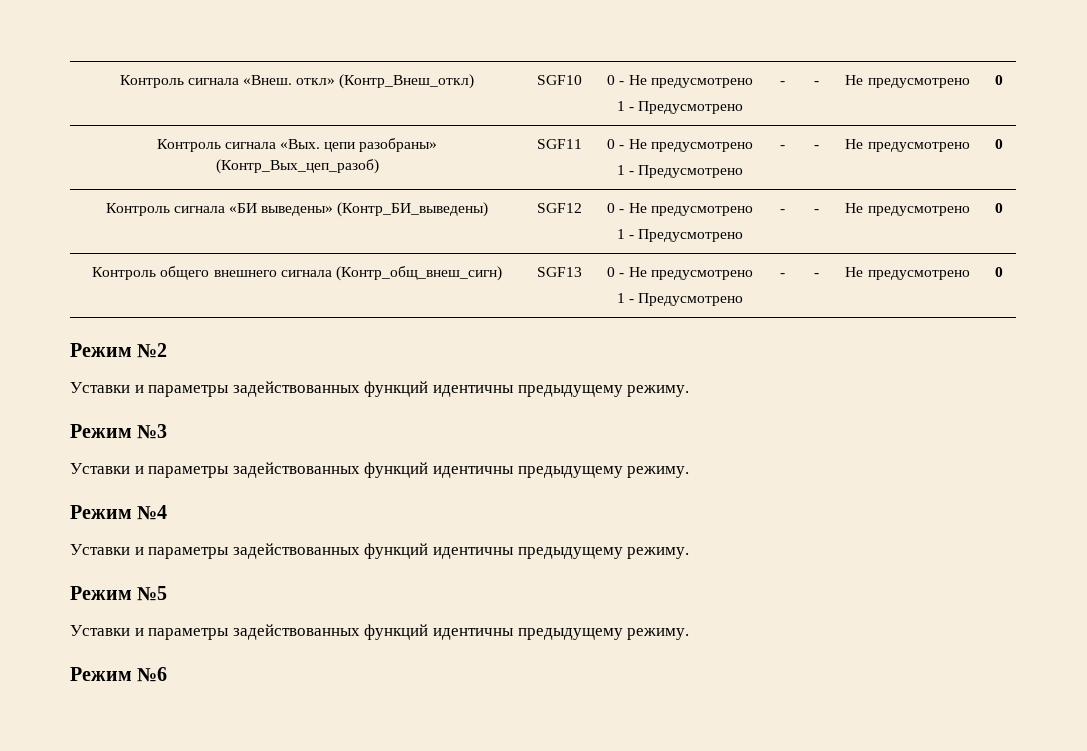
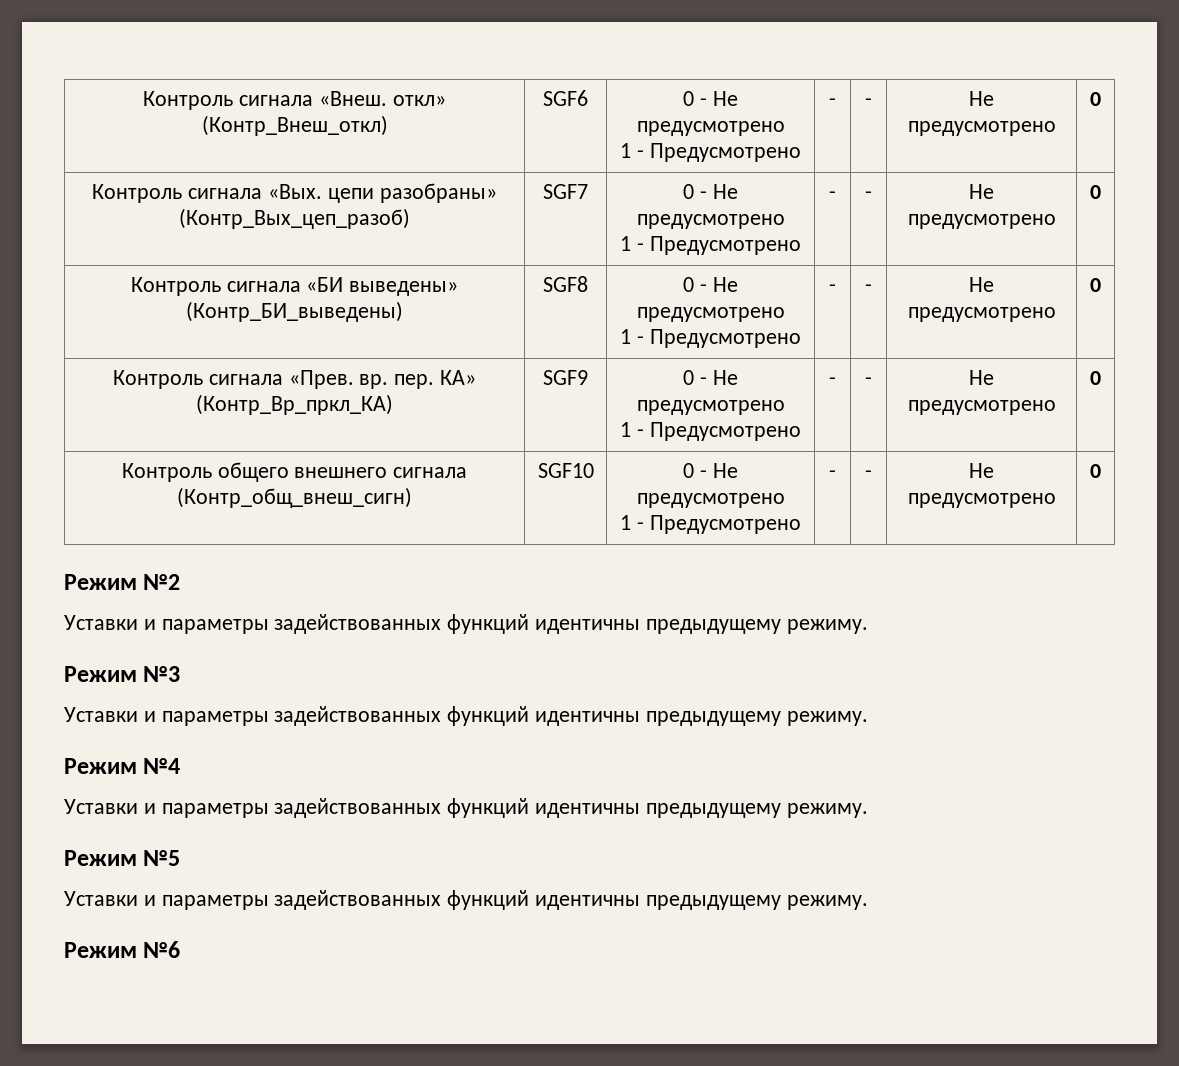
- Контроль сигнала «Внеш. откл» (Контр_Внеш_откл) | SGF10 | 0 - Не предусмотрено
+ Контроль сигнала «Внеш. откл» (Контр_Внеш_откл) | SGF6 | 0 - Не предусмотрено
- Контроль сигнала «Вых. цепи разобраны» (Контр_Вых_цеп_разоб) | SGF11 | 0 - Не предусмотрено
+ Контроль сигнала «Вых. цепи разобраны» (Контр_Вых_цеп_разоб) | SGF7 | 0 - Не предусмотрено
- Контроль сигнала «БИ выведены» (Контр_БИ_выведены) | SGF12 | 0 - Не предусмотрено
+ Контроль сигнала «БИ выведены» (Контр_БИ_выведены) | SGF8 | 0 - Не предусмотрено
+ 1 - Предусмотрено | - | - | Не предусмотрено | 0
+ Контроль сигнала «Прев. вр. пер. КА» (Контр_Вр_пркл_КА) | SGF9 | 0 - Не предусмотрено
- Контроль общего внешнего сигнала (Контр_общ_внеш_сигн) | SGF13 | 0 - Не предусмотрено
+ Контроль общего внешнего сигнала (Контр_общ_внеш_сигн) | SGF10 | 0 - Не предусмотрено

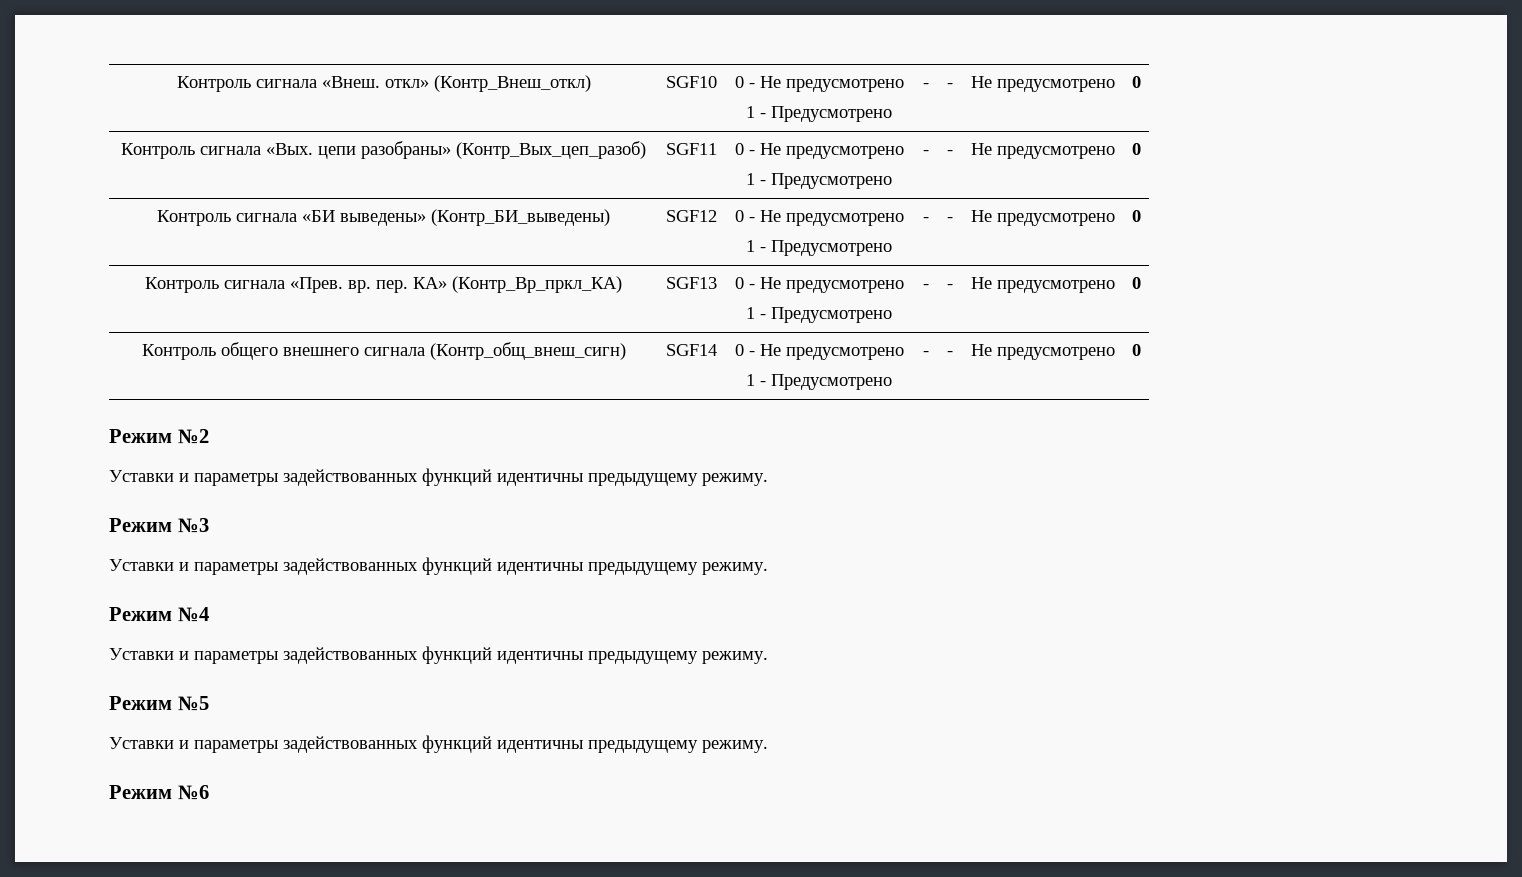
- Контроль сигнала «Внеш. откл» (Контр_Внеш_откл) | SGF6 | 0 - Не предусмотрено
+ Контроль сигнала «Внеш. откл» (Контр_Внеш_откл) | SGF10 | 0 - Не предусмотрено
- Контроль сигнала «Вых. цепи разобраны» (Контр_Вых_цеп_разоб) | SGF7 | 0 - Не предусмотрено
+ Контроль сигнала «Вых. цепи разобраны» (Контр_Вых_цеп_разоб) | SGF11 | 0 - Не предусмотрено
- Контроль сигнала «БИ выведены» (Контр_БИ_выведены) | SGF8 | 0 - Не предусмотрено
+ Контроль сигнала «БИ выведены» (Контр_БИ_выведены) | SGF12 | 0 - Не предусмотрено
- Контроль сигнала «Прев. вр. пер. КА» (Контр_Вр_пркл_КА) | SGF9 | 0 - Не предусмотрено
+ Контроль сигнала «Прев. вр. пер. КА» (Контр_Вр_пркл_КА) | SGF13 | 0 - Не предусмотрено
- Контроль общего внешнего сигнала (Контр_общ_внеш_сигн) | SGF10 | 0 - Не предусмотрено
+ Контроль общего внешнего сигнала (Контр_общ_внеш_сигн) | SGF14 | 0 - Не предусмотрено

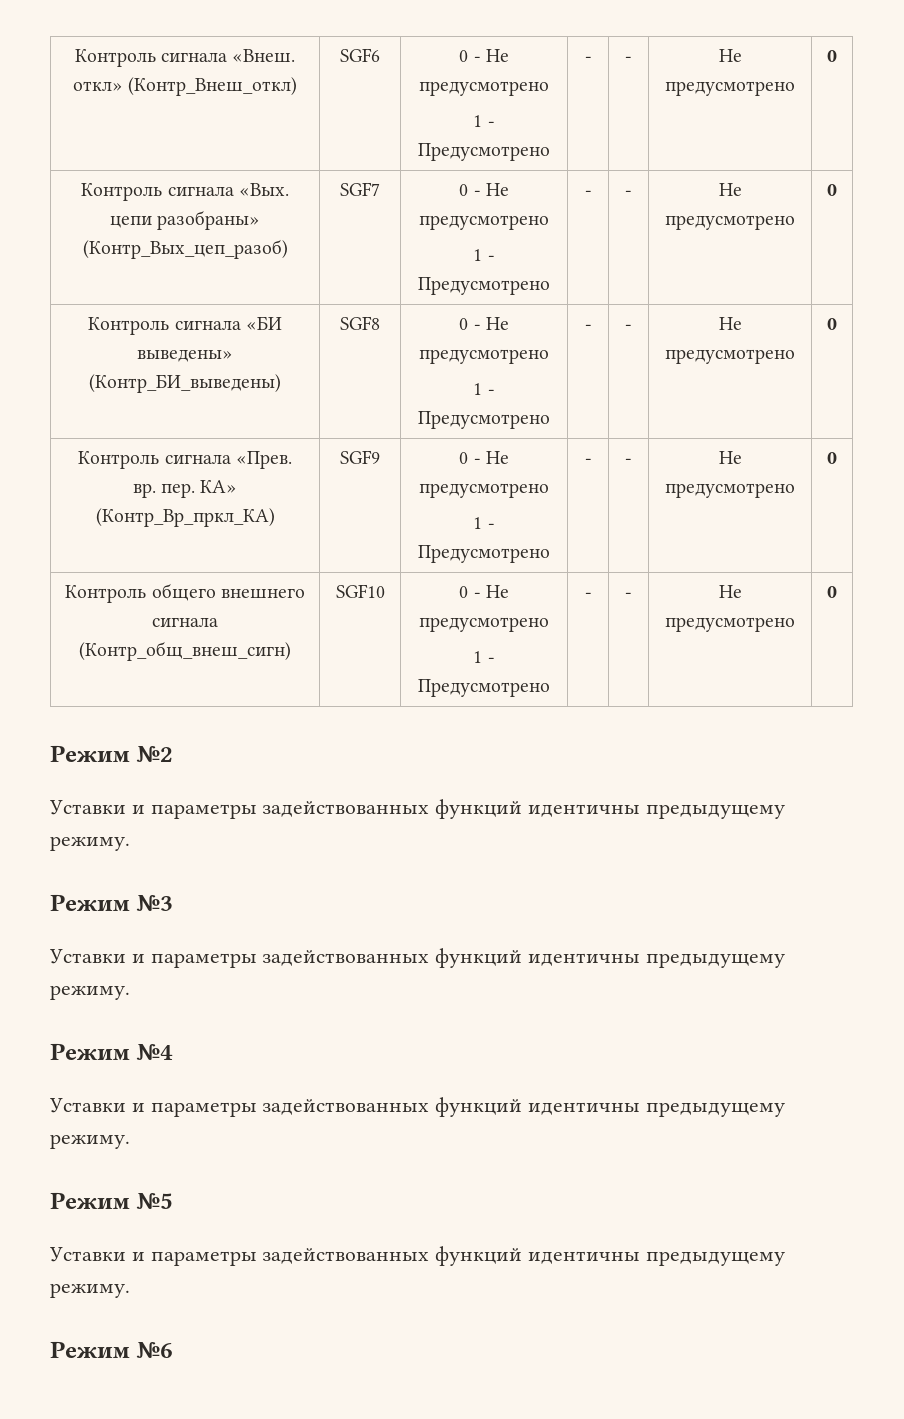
- Контроль сигнала «Внеш. откл» (Контр_Внеш_откл) | SGF10 | 0 - Не предусмотрено
+ Контроль сигнала «Внеш. откл» (Контр_Внеш_откл) | SGF6 | 0 - Не предусмотрено
- Контроль сигнала «Вых. цепи разобраны» (Контр_Вых_цеп_разоб) | SGF11 | 0 - Не предусмотрено
+ Контроль сигнала «Вых. цепи разобраны» (Контр_Вых_цеп_разоб) | SGF7 | 0 - Не предусмотрено
- Контроль сигнала «БИ выведены» (Контр_БИ_выведены) | SGF12 | 0 - Не предусмотрено
+ Контроль сигнала «БИ выведены» (Контр_БИ_выведены) | SGF8 | 0 - Не предусмотрено
- Контроль сигнала «Прев. вр. пер. КА» (Контр_Вр_пркл_КА) | SGF13 | 0 - Не предусмотрено
+ Контроль сигнала «Прев. вр. пер. КА» (Контр_Вр_пркл_КА) | SGF9 | 0 - Не предусмотрено
- Контроль общего внешнего сигнала (Контр_общ_внеш_сигн) | SGF14 | 0 - Не предусмотрено
+ Контроль общего внешнего сигнала (Контр_общ_внеш_сигн) | SGF10 | 0 - Не предусмотрено

